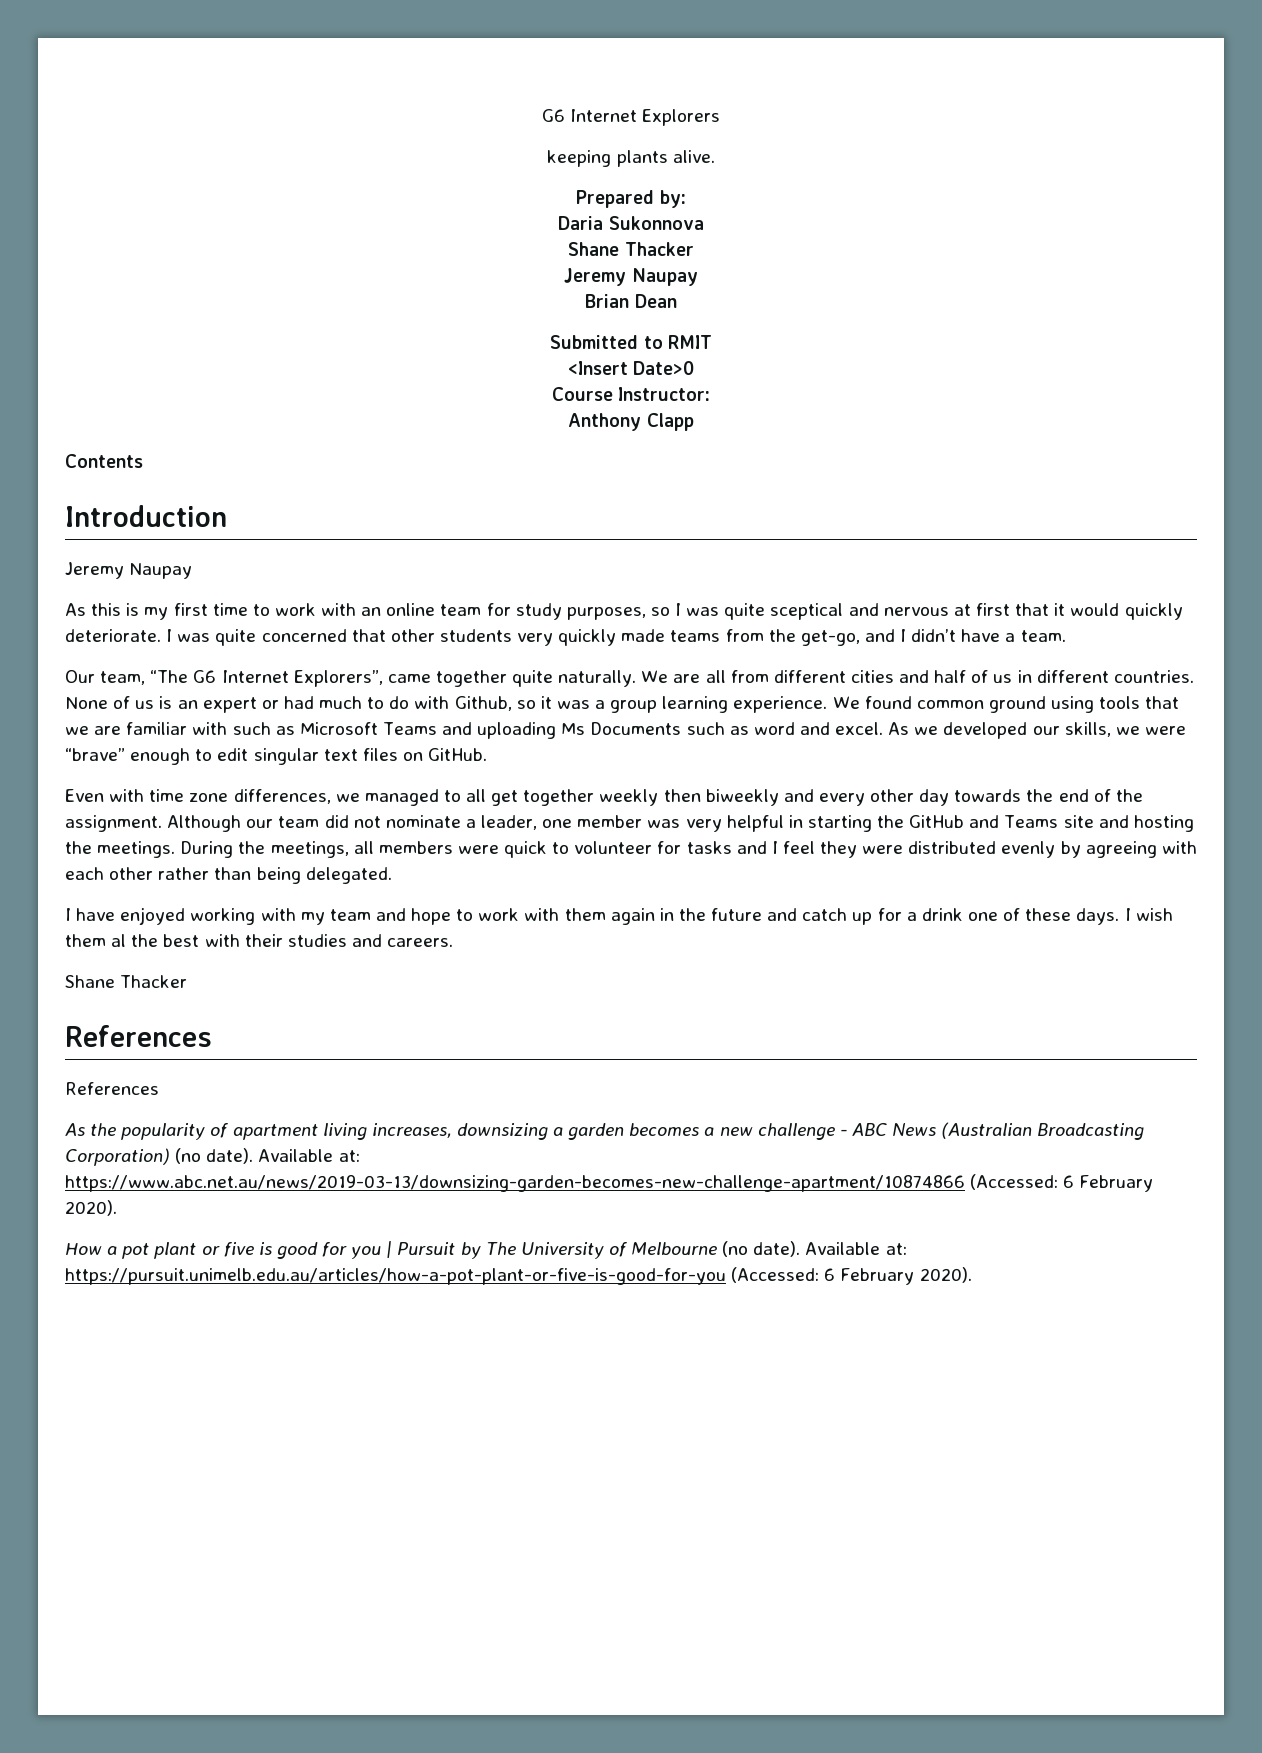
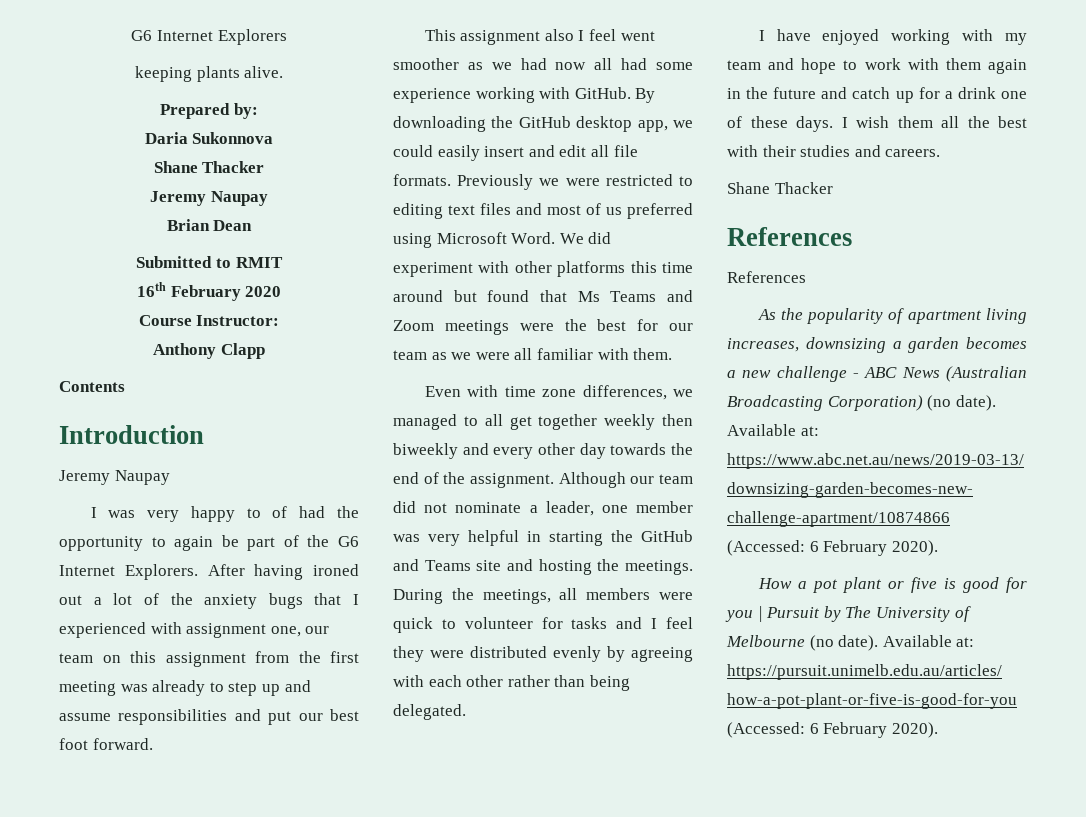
- <Insert Date>0
+ 16th February 2020
- As this is my first time to work with an online team for study purposes, so I was quite sceptical and nervous at first that it would quickly deteriorate. I was quite concerned that other students very quickly made teams from the get-go, and I didn’t have a team.
- Our team, “The G6 Internet Explorers”, came together quite naturally. We are all from different cities and half of us in different countries. None of us is an expert or had much to do with Github, so it was a group learning experience. We found common ground using tools that we are familiar with such as Microsoft Teams and uploading Ms Documents such as word and excel. As we developed our skills, we were “brave” enough to edit singular text files on GitHub.
+ I was very happy to of had the opportunity to again be part of the G6 Internet Explorers. After having ironed out a lot of the anxiety bugs that I experienced with assignment one, our team on this assignment from the first meeting was already to step up and assume responsibilities and put our best foot forward.
+ This assignment also I feel went smoother as we had now all had some experience working with GitHub. By downloading the GitHub desktop app, we could easily insert and edit all file formats. Previously we were restricted to editing text files and most of us preferred using Microsoft Word. We did experiment with other platforms this time around but found that Ms Teams and Zoom meetings were the best for our team as we were all familiar with them.
- I wish them al the best with their studies and careers.
+ I wish them all the best with their studies and careers.

